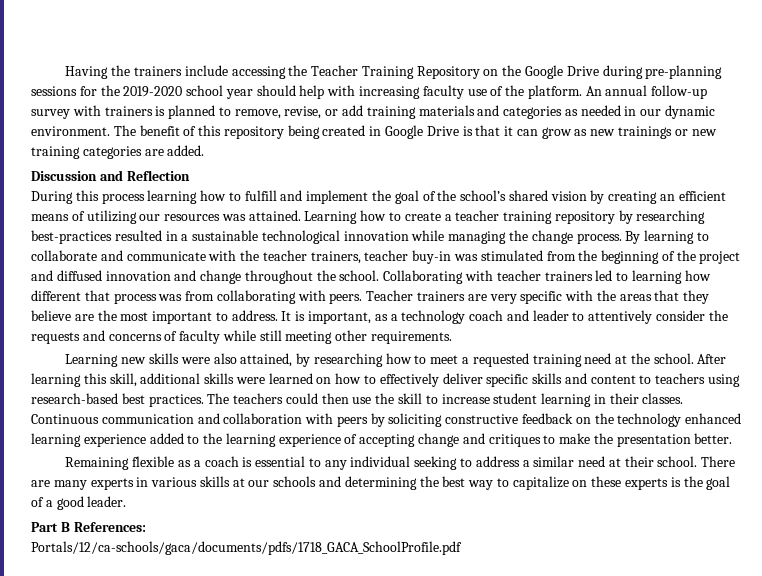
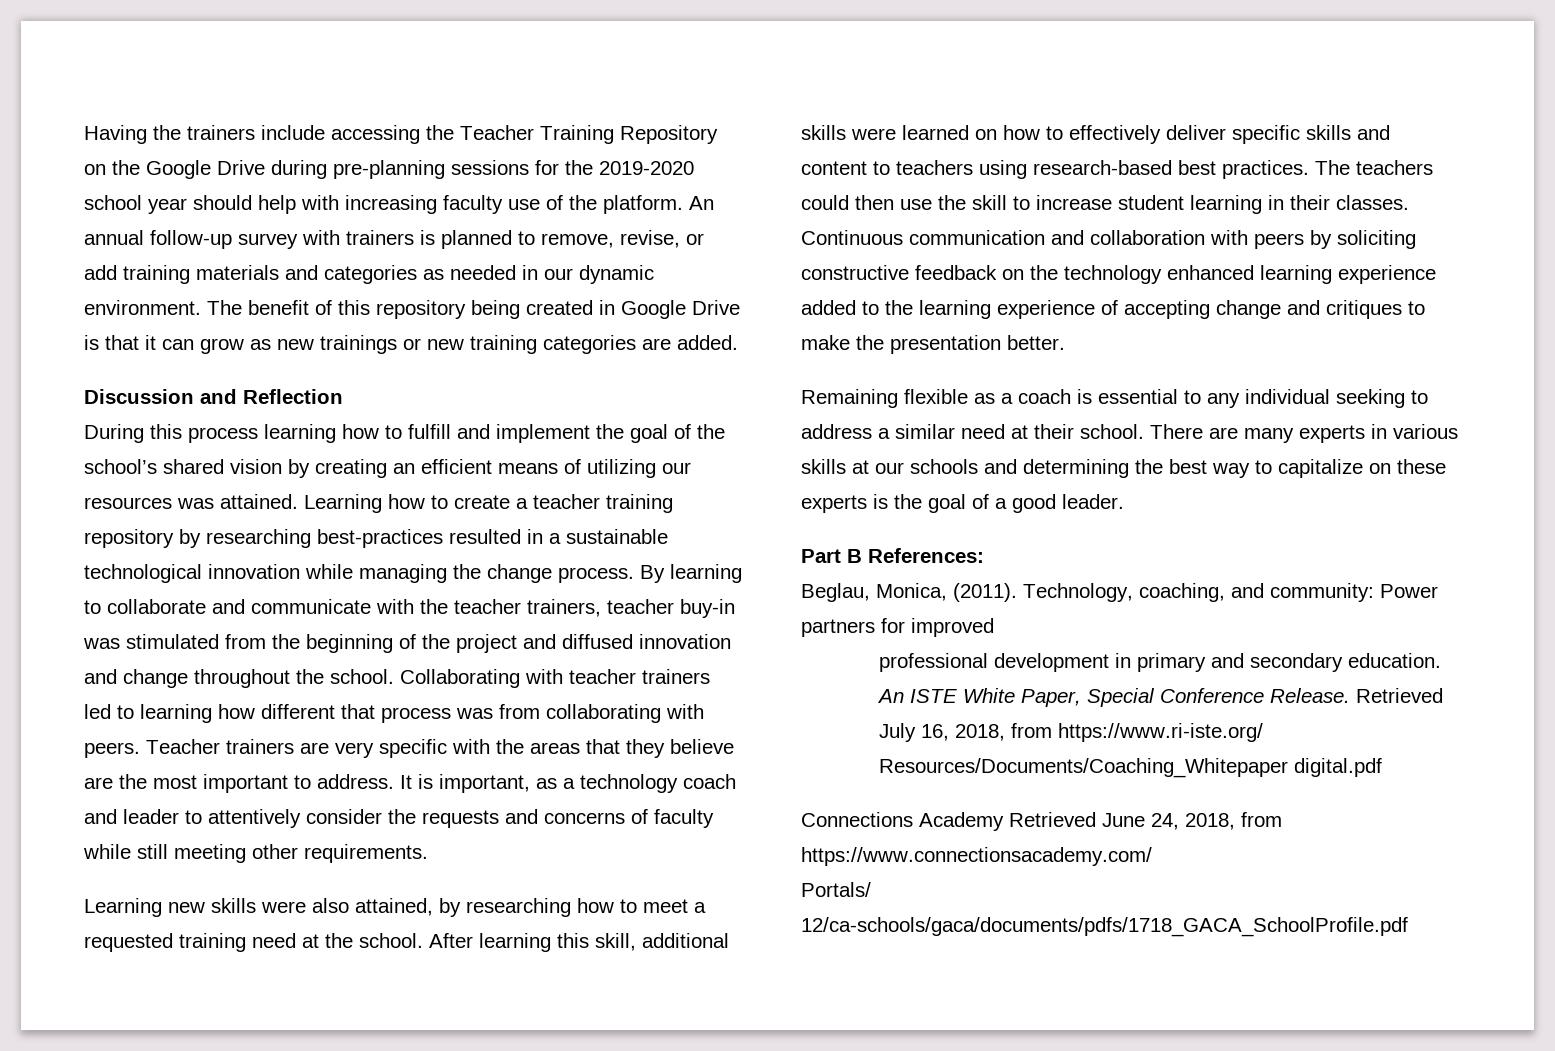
- Portals/12/ca-schools/gaca/documents/pdfs/1718_GACA_SchoolProfile.pdf
+ Beglau, Monica, (2011). Technology, coaching, and community: Power partners for improved
+ professional development in primary and secondary education. An ISTE White Paper, Special Conference Release. Retrieved July 16, 2018, from https://www.ri-iste.org/ Resources/Documents/Coaching_Whitepaper digital.pdf
+ Connections Academy Retrieved June 24, 2018, from https://www.connectionsacademy.com/
+ Portals/ 12/ca-schools/gaca/documents/pdfs/1718_GACA_SchoolProfile.pdf

